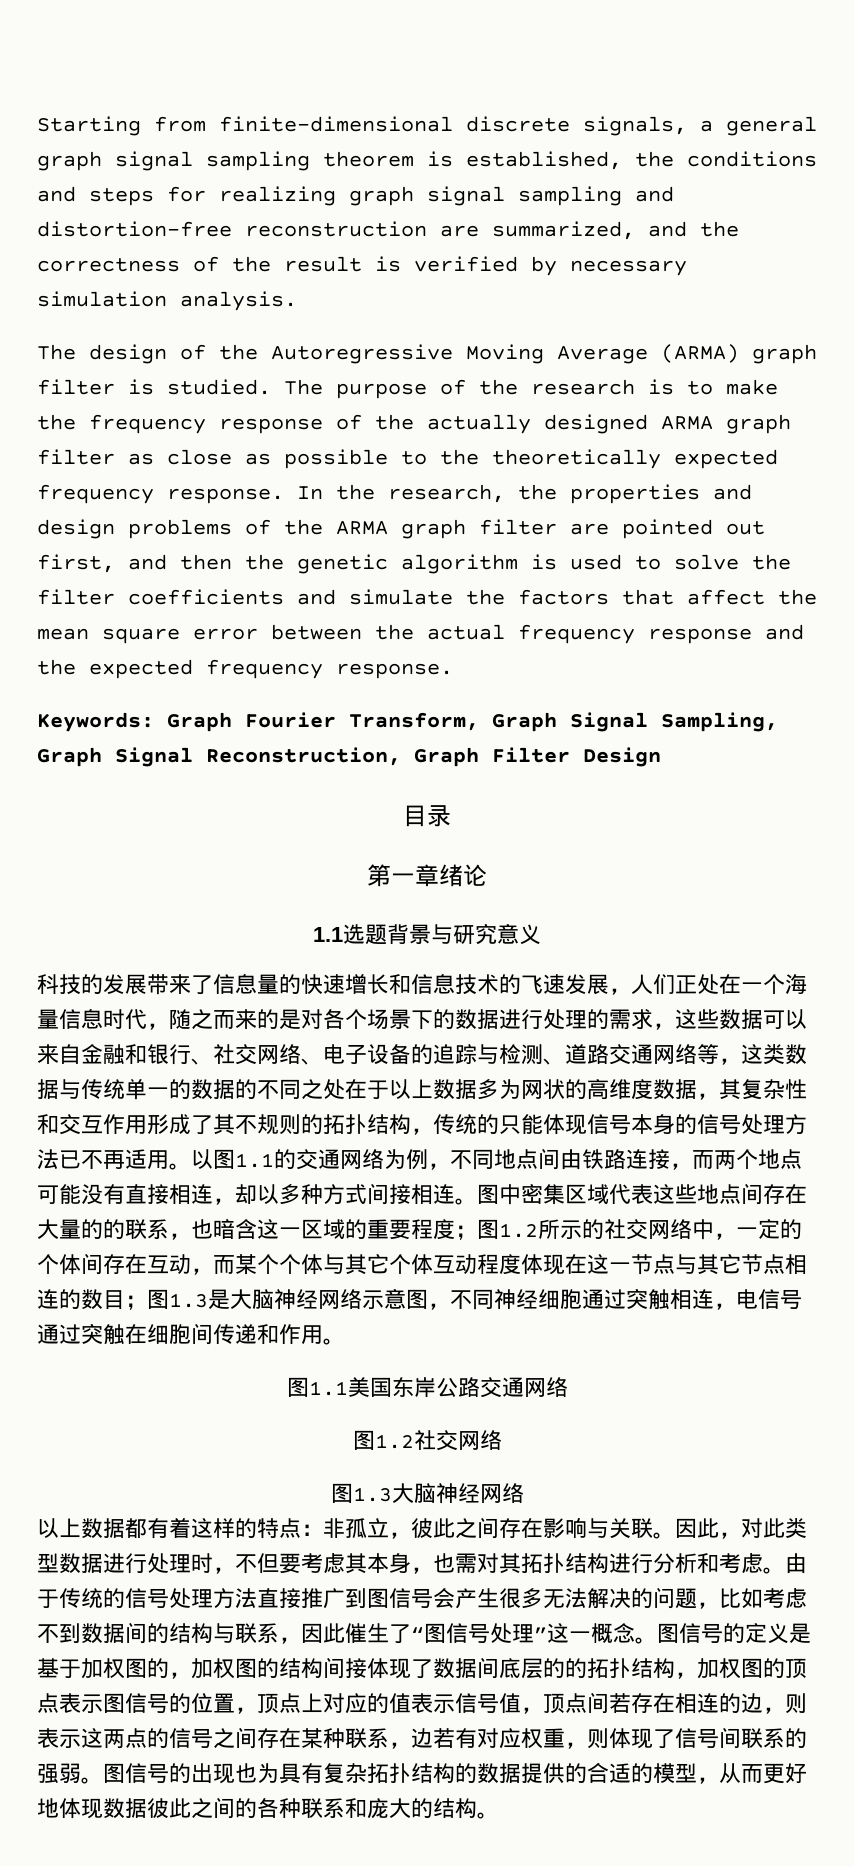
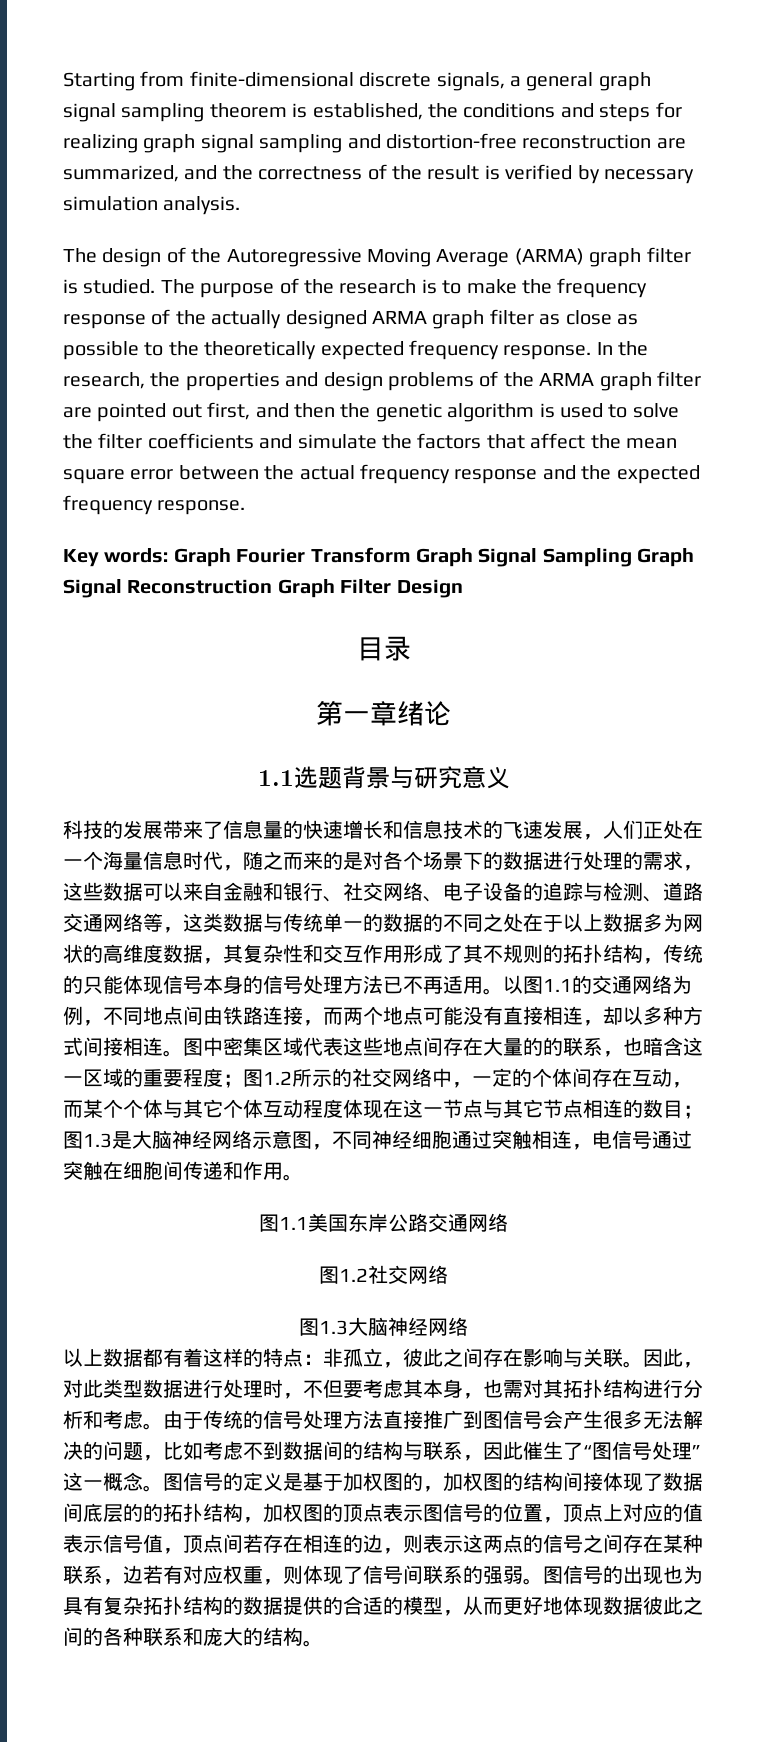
- Keywords: Graph Fourier Transform, Graph Signal Sampling, Graph Signal Reconstruction, Graph Filter Design
+ Key words: Graph Fourier Transform Graph Signal Sampling Graph Signal Reconstruction Graph Filter Design

